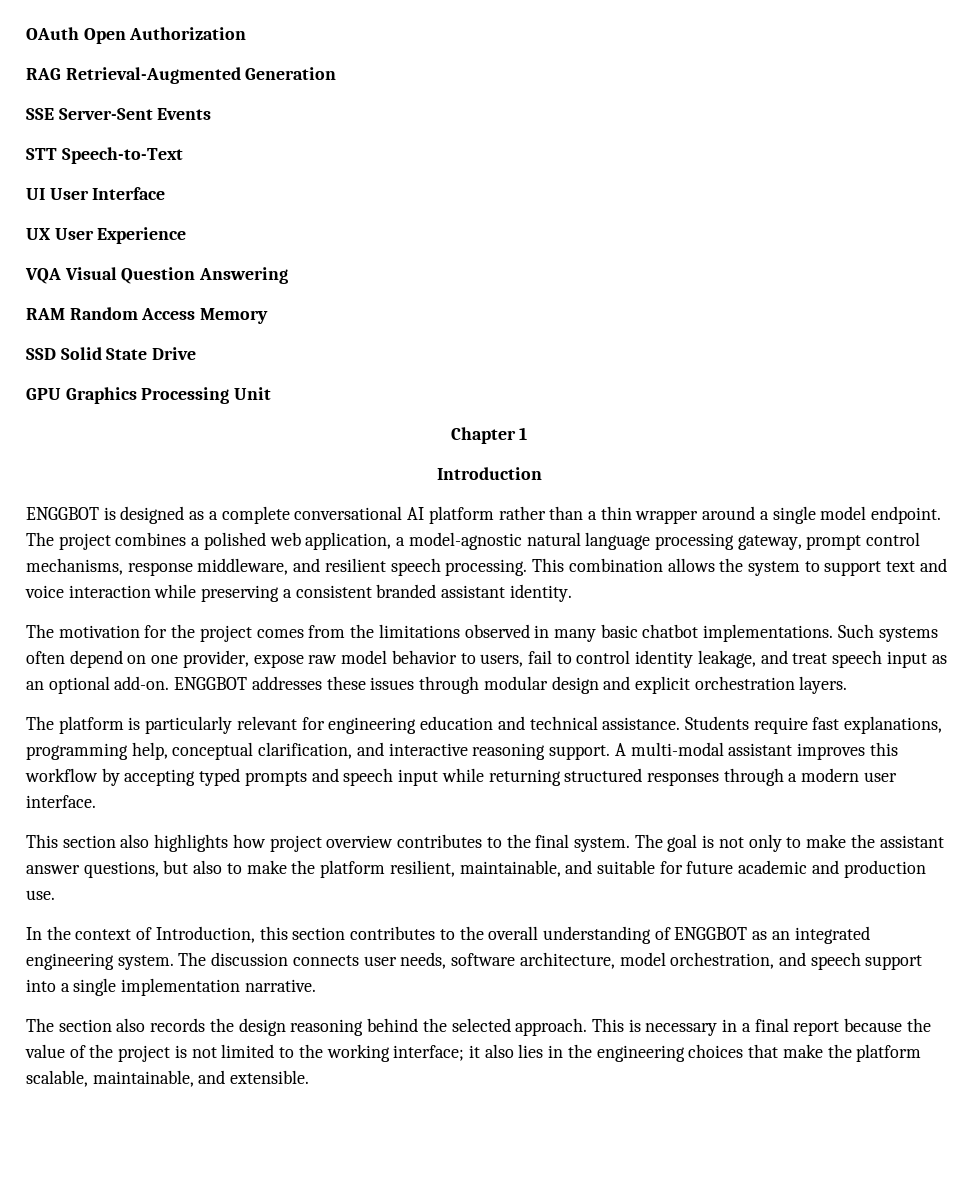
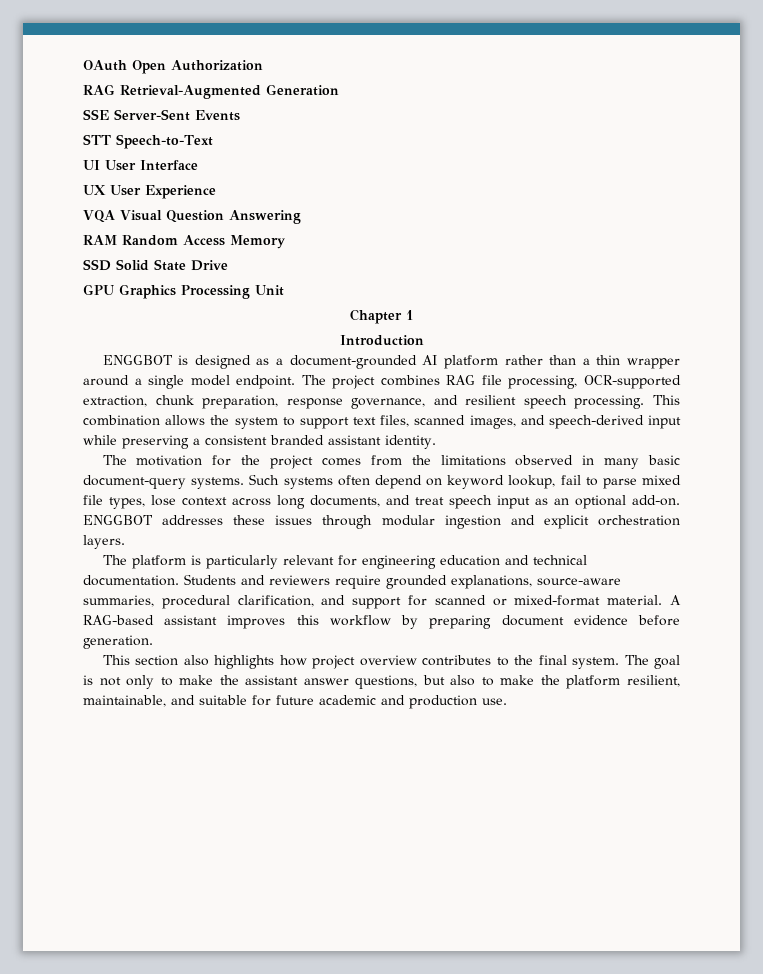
- ENGGBOT is designed as a complete conversational AI platform rather than a thin wrapper around a single model endpoint.
+ ENGGBOT is designed as a document-grounded AI platform rather than a thin wrapper around a single model endpoint.
- The project combines a polished web application, a model-agnostic natural language processing gateway, prompt control mechanisms, response middleware, and resilient speech processing.
+ The project combines RAG file processing, OCR-supported extraction, chunk preparation, response governance, and resilient speech processing.
- This combination allows the system to support text and voice interaction while preserving a consistent branded assistant identity.
+ This combination allows the system to support text files, scanned images, and speech-derived input while preserving a consistent branded assistant identity.
- The motivation for the project comes from the limitations observed in many basic chatbot implementations.
+ The motivation for the project comes from the limitations observed in many basic document-query systems.
- Such systems often depend on one provider, expose raw model behavior to users, fail to control identity leakage, and treat speech input as an optional add-on.
+ Such systems often depend on keyword lookup, fail to parse mixed file types, lose context across long documents, and treat speech input as an optional add-on.
- ENGGBOT addresses these issues through modular design and explicit orchestration layers.
+ ENGGBOT addresses these issues through modular ingestion and explicit orchestration layers.
- The platform is particularly relevant for engineering education and technical assistance. Students require fast explanations, programming help, conceptual clarification, and interactive reasoning support. A multi-modal assistant improves this workflow by accepting typed prompts and speech input while returning structured responses through a modern user interface.
+ The platform is particularly relevant for engineering education and technical documentation. Students and reviewers require grounded explanations, source-aware summaries, procedural clarification, and support for scanned or mixed-format material. A RAG-based assistant improves this workflow by preparing document evidence before generation.
- In the context of Introduction, this section contributes to the overall understanding of ENGGBOT as an integrated engineering system. The discussion connects user needs, software architecture, model orchestration, and speech support into a single implementation narrative.
- The section also records the design reasoning behind the selected approach. This is necessary in a final report because the value of the project is not limited to the working interface; it also lies in the engineering choices that make the platform scalable, maintainable, and extensible.

